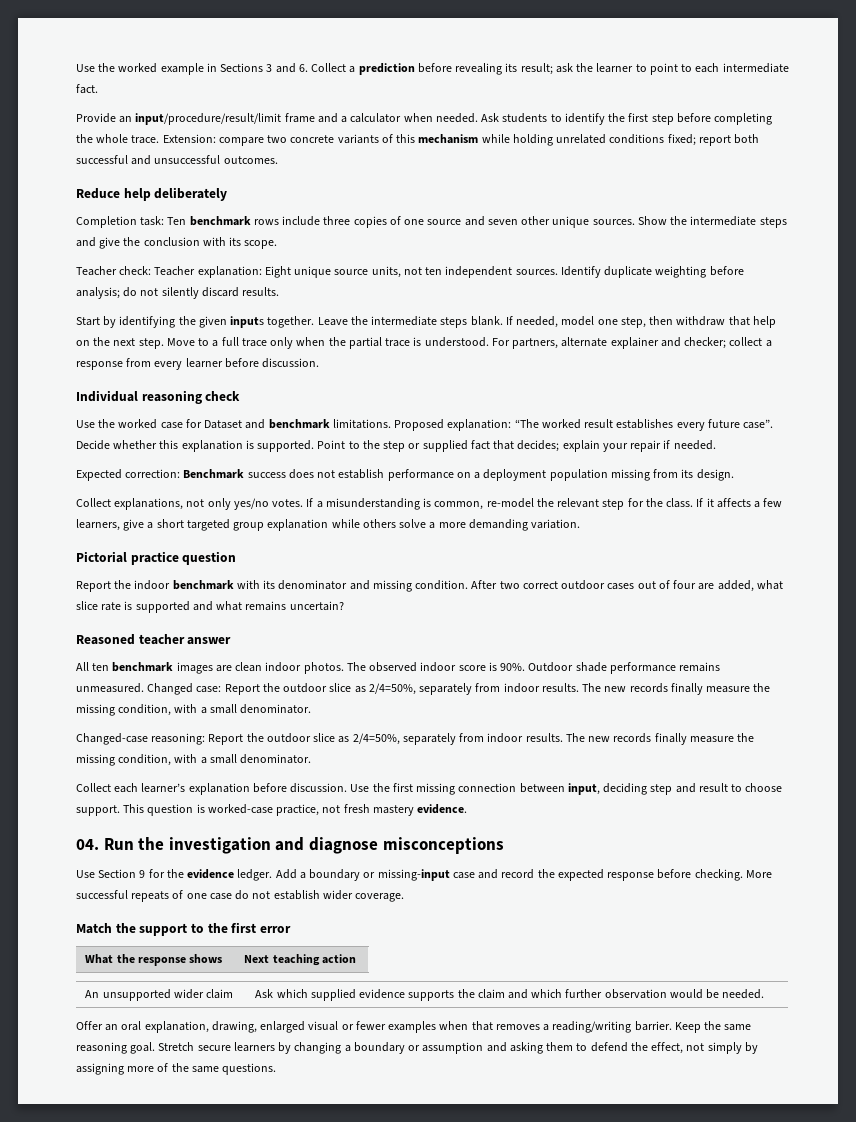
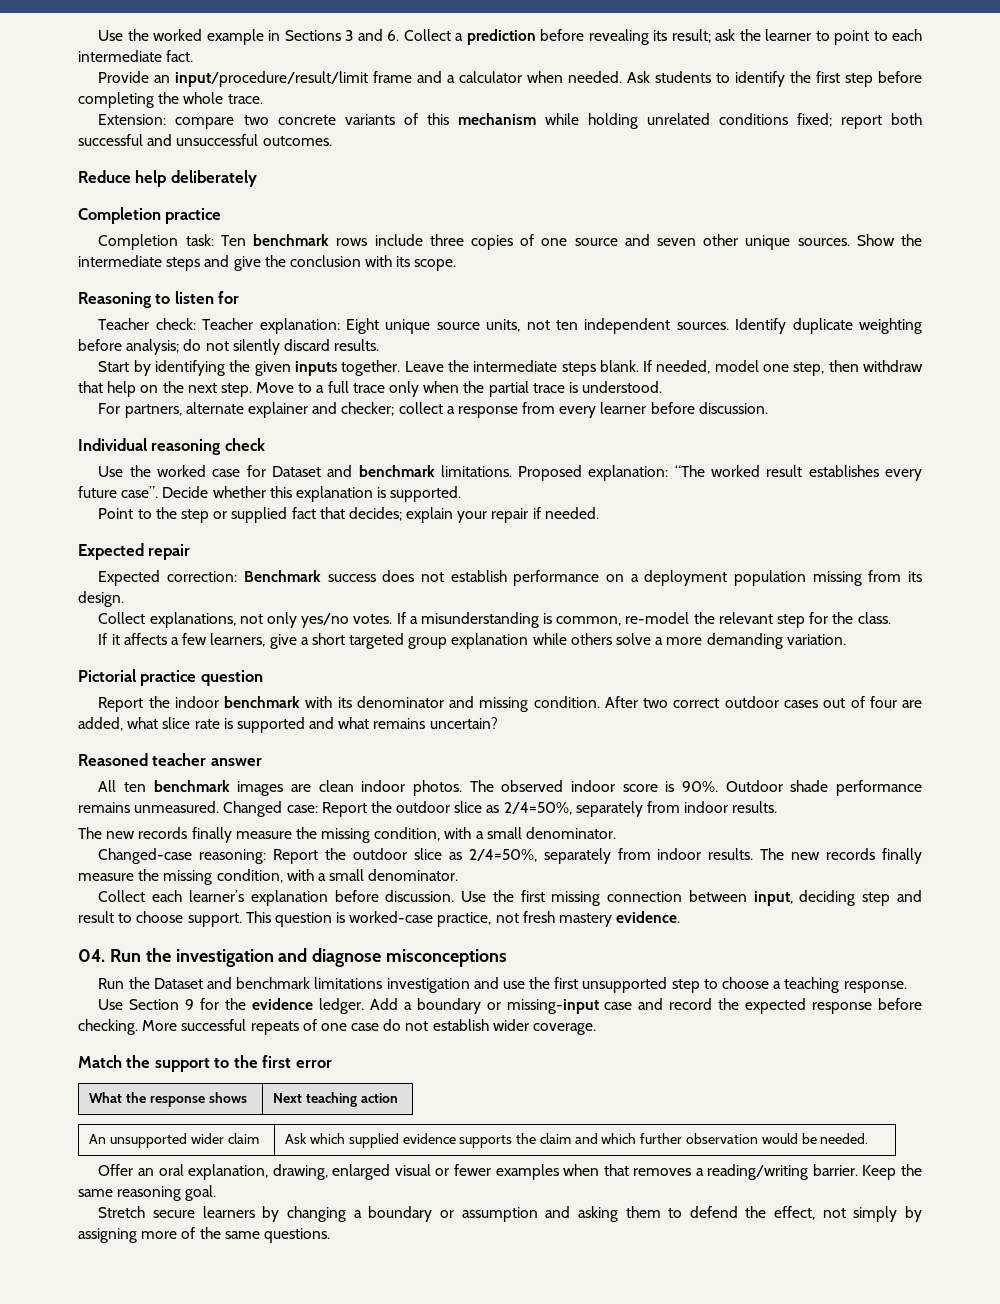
- Ask students to identify the first step before completing the whole trace. Extension: compare two concrete variants of this mechanism while holding unrelated conditions fixed; report both successful and unsuccessful outcomes.
+ Ask students to identify the first step before completing the whole trace.
+ Extension: compare two concrete variants of this mechanism while holding unrelated conditions fixed; report both successful and unsuccessful outcomes.
+ Completion practice
+ Reasoning to listen for
- Move to a full trace only when the partial trace is understood. For partners, alternate explainer and checker; collect a response from every learner before discussion.
+ Move to a full trace only when the partial trace is understood.
+ For partners, alternate explainer and checker; collect a response from every learner before discussion.
- Decide whether this explanation is supported. Point to the step or supplied fact that decides; explain your repair if needed.
+ Decide whether this explanation is supported.
+ Point to the step or supplied fact that decides; explain your repair if needed.
+ Expected repair
- If a misunderstanding is common, re-model the relevant step for the class. If it affects a few learners, give a short targeted group explanation while others solve a more demanding variation.
+ If a misunderstanding is common, re-model the relevant step for the class.
+ If it affects a few learners, give a short targeted group explanation while others solve a more demanding variation.
- Changed case: Report the outdoor slice as 2/4=50%, separately from indoor results. The new records finally measure the missing condition, with a small denominator.
+ Changed case: Report the outdoor slice as 2/4=50%, separately from indoor results.
+ The new records finally measure the missing condition, with a small denominator.
+ Run the Dataset and benchmark limitations investigation and use the first unsupported step to choose a teaching response.
- Keep the same reasoning goal. Stretch secure learners by changing a boundary or assumption and asking them to defend the effect, not simply by assigning more of the same questions.
+ Keep the same reasoning goal.
+ Stretch secure learners by changing a boundary or assumption and asking them to defend the effect, not simply by assigning more of the same questions.

